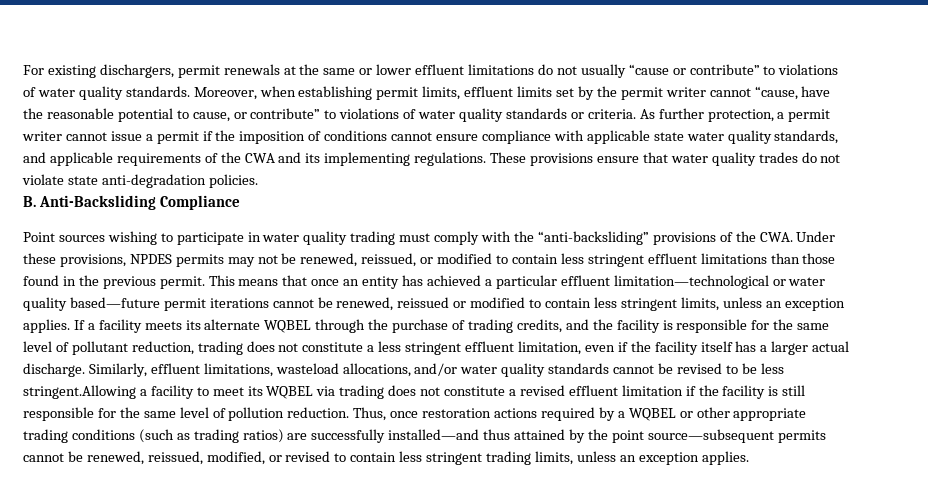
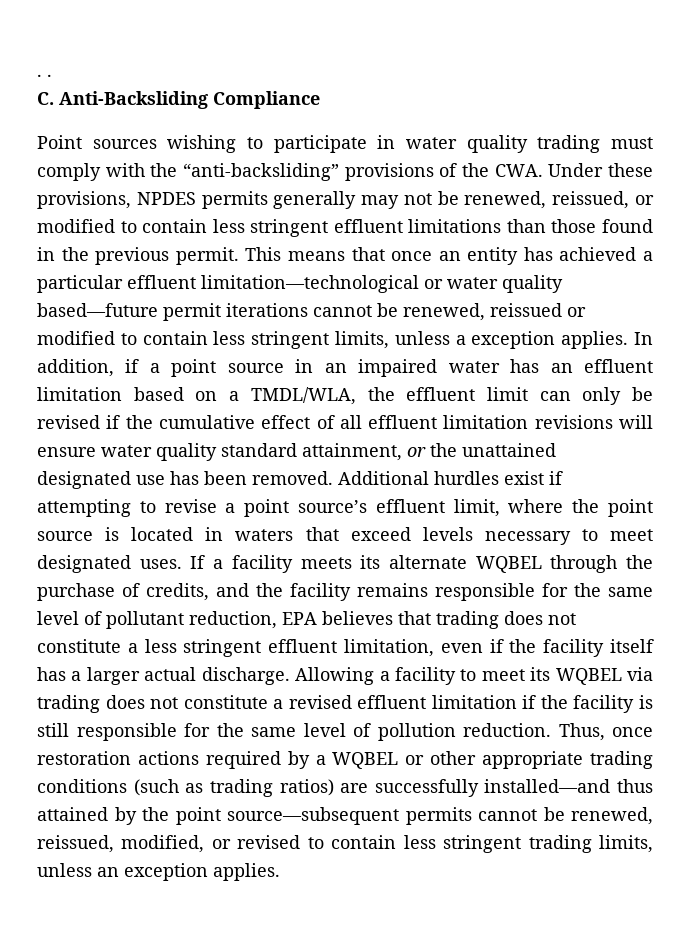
- For existing dischargers, permit renewals at the same or lower effluent limitations do not usually “cause or contribute” to violations of water quality standards. Moreover, when establishing permit limits, effluent limits set by the permit writer cannot “cause, have the reasonable potential to cause, or contribute” to violations of water quality standards or criteria. As further protection, a permit writer cannot issue a permit if the imposition of conditions cannot ensure compliance with applicable state water quality standards, and applicable requirements of the CWA and its implementing regulations. These provisions ensure that water quality trades do not violate state anti-degradation policies.
- B. Anti-Backsliding Compliance
+ . .
+ C. Anti-Backsliding Compliance
- Point sources wishing to participate in water quality trading must comply with the “anti-backsliding” provisions of the CWA. Under these provisions, NPDES permits may not be renewed, reissued, or modified to contain less stringent effluent limitations than those found in the previous permit.
+ Point sources wishing to participate in water quality trading must comply with the “anti-backsliding” provisions of the CWA. Under these provisions, NPDES permits generally may not be renewed, reissued, or modified to contain less stringent effluent limitations than those found in the previous permit.
- This means that once an entity has achieved a particular effluent limitation—technological or water quality based—future permit iterations cannot be renewed, reissued or modified to contain less stringent limits, unless an exception applies.
+ This means that once an entity has achieved a particular effluent limitation—technological or water quality based—future permit iterations cannot be renewed, reissued or modified to contain less stringent limits, unless a exception applies. In addition, if a point source in an impaired water has an effluent limitation based on a TMDL/WLA, the effluent limit can only be revised if the cumulative effect of all effluent limitation revisions will ensure water quality standard attainment, or the unattained designated use has been removed. Additional hurdles exist if attempting to revise a point source’s effluent limit, where the point source is located in waters that exceed levels necessary to meet designated uses.
- If a facility meets its alternate WQBEL through the purchase of trading credits, and the facility is responsible for the same level of pollutant reduction, trading does not constitute a less stringent effluent limitation, even if the facility itself has a larger actual discharge.
+ If a facility meets its alternate WQBEL through the purchase of credits, and the facility remains responsible for the same level of pollutant reduction, EPA believes that trading does not constitute a less stringent effluent limitation, even if the facility itself has a larger actual discharge.
- Similarly, effluent limitations, wasteload allocations, and/or water quality standards cannot be revised to be less stringent.Allowing a facility to meet its WQBEL via trading does not constitute a revised effluent limitation if the facility is still responsible for the same level of pollution reduction.
+ Allowing a facility to meet its WQBEL via trading does not constitute a revised effluent limitation if the facility is still responsible for the same level of pollution reduction.

